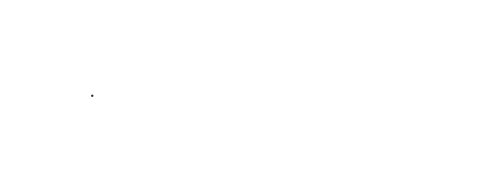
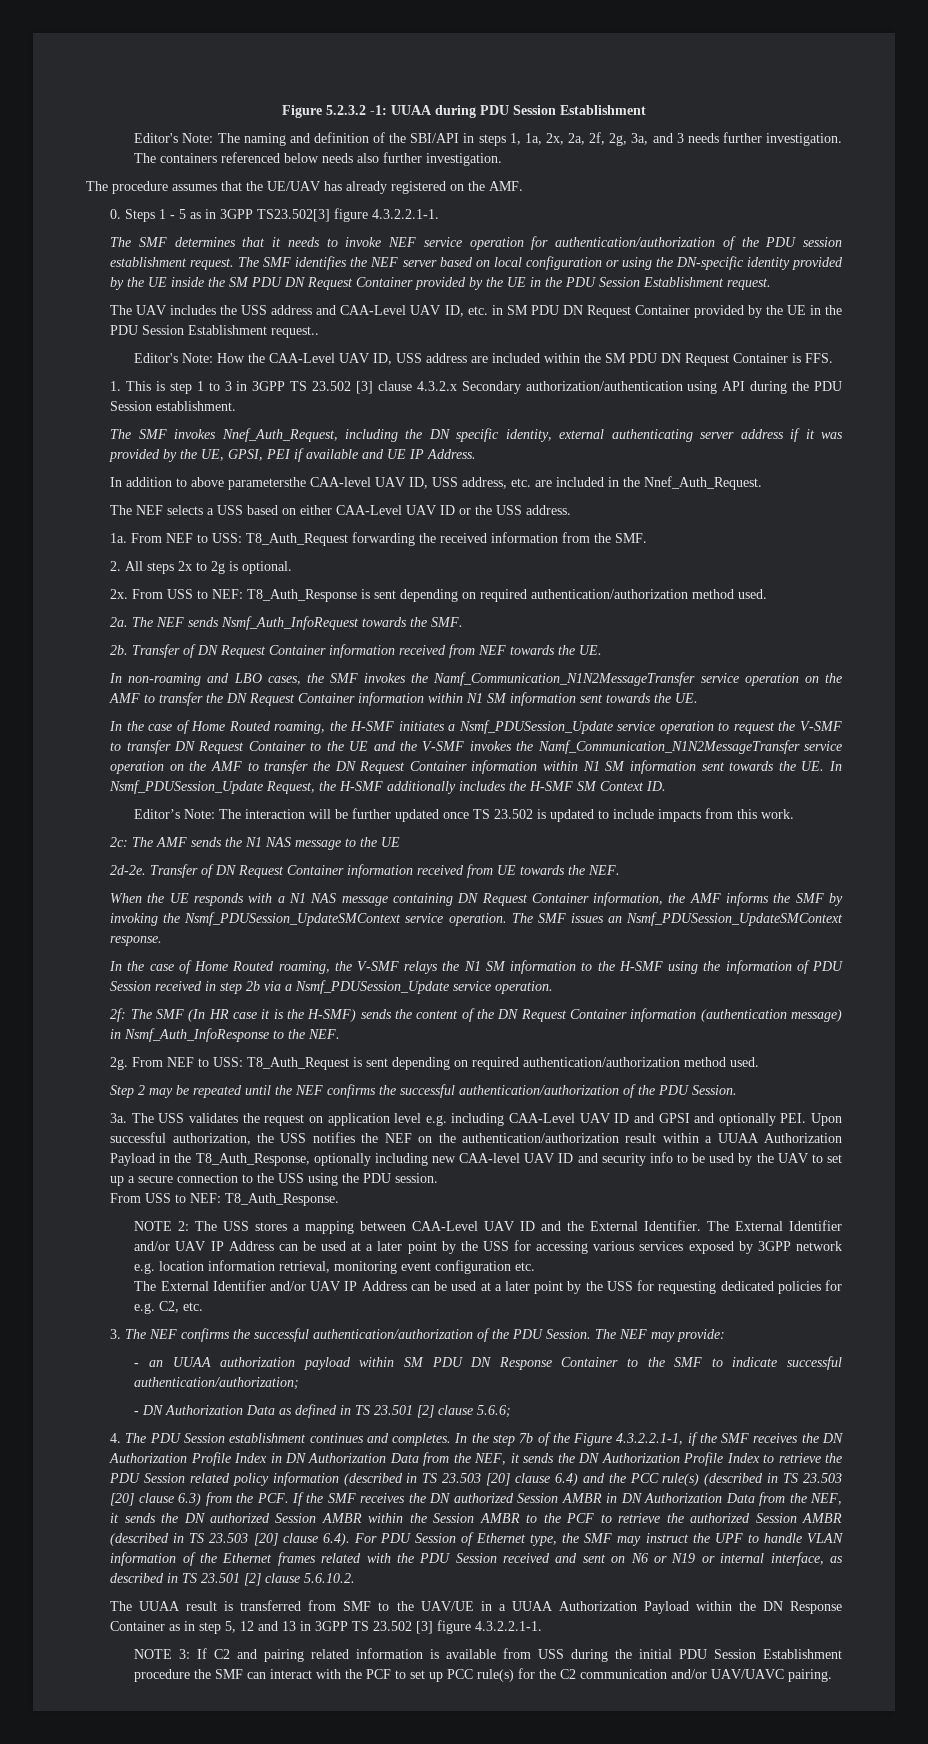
- .
+ Figure 5.2.3.2 -1: UUAA during PDU Session Establishment
+ Editor's Note: The naming and definition of the SBI/API in steps 1, 1a, 2x, 2a, 2f, 2g, 3a, and 3 needs further investigation. The containers referenced below needs also further investigation.
+ The procedure assumes that the UE/UAV has already registered on the AMF.
+ 0. Steps 1 - 5 as in 3GPP TS23.502[3] figure 4.3.2.2.1-1.
+ The SMF determines that it needs to invoke NEF service operation for authentication/authorization of the PDU session establishment request. The SMF identifies the NEF server based on local configuration or using the DN-specific identity provided by the UE inside the SM PDU DN Request Container provided by the UE in the PDU Session Establishment request.
+ The UAV includes the USS address and CAA-Level UAV ID, etc. in SM PDU DN Request Container provided by the UE in the PDU Session Establishment request..
+ Editor's Note: How the CAA-Level UAV ID, USS address are included within the SM PDU DN Request Container is FFS.
+ 1. This is step 1 to 3 in 3GPP TS 23.502 [3] clause 4.3.2.x Secondary authorization/authentication using API during the PDU Session establishment.
+ The SMF invokes Nnef_Auth_Request, including the DN specific identity, external authenticating server address if it was provided by the UE, GPSI, PEI if available and UE IP Address.
+ In addition to above parametersthe CAA-level UAV ID, USS address, etc. are included in the Nnef_Auth_Request.
+ The NEF selects a USS based on either CAA-Level UAV ID or the USS address.
+ 1a. From NEF to USS: T8_Auth_Request forwarding the received information from the SMF.
+ 2. All steps 2x to 2g is optional.
+ 2x. From USS to NEF: T8_Auth_Response is sent depending on required authentication/authorization method used.
+ 2a. The NEF sends Nsmf_Auth_InfoRequest towards the SMF.
+ 2b. Transfer of DN Request Container information received from NEF towards the UE.
+ In non-roaming and LBO cases, the SMF invokes the Namf_Communication_N1N2MessageTransfer service operation on the AMF to transfer the DN Request Container information within N1 SM information sent towards the UE.
+ In the case of Home Routed roaming, the H-SMF initiates a Nsmf_PDUSession_Update service operation to request the V-SMF to transfer DN Request Container to the UE and the V-SMF invokes the Namf_Communication_N1N2MessageTransfer service operation on the AMF to transfer the DN Request Container information within N1 SM information sent towards the UE. In Nsmf_PDUSession_Update Request, the H-SMF additionally includes the H-SMF SM Context ID.
+ Editor’s Note: The interaction will be further updated once TS 23.502 is updated to include impacts from this work.
+ 2c: The AMF sends the N1 NAS message to the UE
+ 2d-2e. Transfer of DN Request Container information received from UE towards the NEF.
+ When the UE responds with a N1 NAS message containing DN Request Container information, the AMF informs the SMF by invoking the Nsmf_PDUSession_UpdateSMContext service operation. The SMF issues an Nsmf_PDUSession_UpdateSMContext response.
+ In the case of Home Routed roaming, the V-SMF relays the N1 SM information to the H-SMF using the information of PDU Session received in step 2b via a Nsmf_PDUSession_Update service operation.
+ 2f: The SMF (In HR case it is the H-SMF) sends the content of the DN Request Container information (authentication message) in Nsmf_Auth_InfoResponse to the NEF.
+ 2g. From NEF to USS: T8_Auth_Request is sent depending on required authentication/authorization method used.
+ Step 2 may be repeated until the NEF confirms the successful authentication/authorization of the PDU Session.
+ 3a. The USS validates the request on application level e.g. including CAA-Level UAV ID and GPSI and optionally PEI. Upon successful authorization, the USS notifies the NEF on the authentication/authorization result within a UUAA Authorization Payload in the T8_Auth_Response, optionally including new CAA-level UAV ID and security info to be used by the UAV to set up a secure connection to the USS using the PDU session.
+ From USS to NEF: T8_Auth_Response.
+ NOTE 2: The USS stores a mapping between CAA-Level UAV ID and the External Identifier. The External Identifier and/or UAV IP Address can be used at a later point by the USS for accessing various services exposed by 3GPP network e.g. location information retrieval, monitoring event configuration etc.
+ The External Identifier and/or UAV IP Address can be used at a later point by the USS for requesting dedicated policies for e.g. C2, etc.
+ 3. The NEF confirms the successful authentication/authorization of the PDU Session. The NEF may provide:
+ - an UUAA authorization payload within SM PDU DN Response Container to the SMF to indicate successful authentication/authorization;
+ - DN Authorization Data as defined in TS 23.501 [2] clause 5.6.6;
+ 4. The PDU Session establishment continues and completes. In the step 7b of the Figure 4.3.2.2.1-1, if the SMF receives the DN Authorization Profile Index in DN Authorization Data from the NEF, it sends the DN Authorization Profile Index to retrieve the PDU Session related policy information (described in TS 23.503 [20] clause 6.4) and the PCC rule(s) (described in TS 23.503 [20] clause 6.3) from the PCF. If the SMF receives the DN authorized Session AMBR in DN Authorization Data from the NEF, it sends the DN authorized Session AMBR within the Session AMBR to the PCF to retrieve the authorized Session AMBR (described in TS 23.503 [20] clause 6.4). For PDU Session of Ethernet type, the SMF may instruct the UPF to handle VLAN information of the Ethernet frames related with the PDU Session received and sent on N6 or N19 or internal interface, as described in TS 23.501 [2] clause 5.6.10.2.
+ The UUAA result is transferred from SMF to the UAV/UE in a UUAA Authorization Payload within the DN Response Container as in step 5, 12 and 13 in 3GPP TS 23.502 [3] figure 4.3.2.2.1-1.
+ NOTE 3: If C2 and pairing related information is available from USS during the initial PDU Session Establishment procedure the SMF can interact with the PCF to set up PCC rule(s) for the C2 communication and/or UAV/UAVC pairing.

